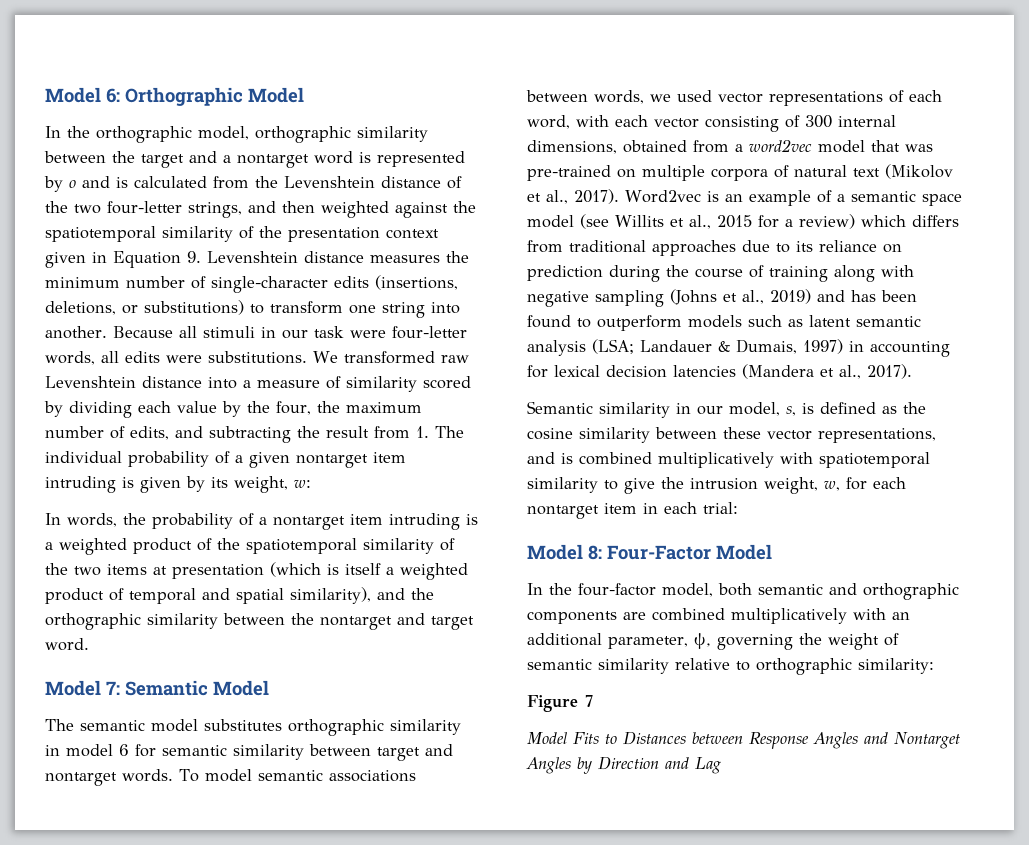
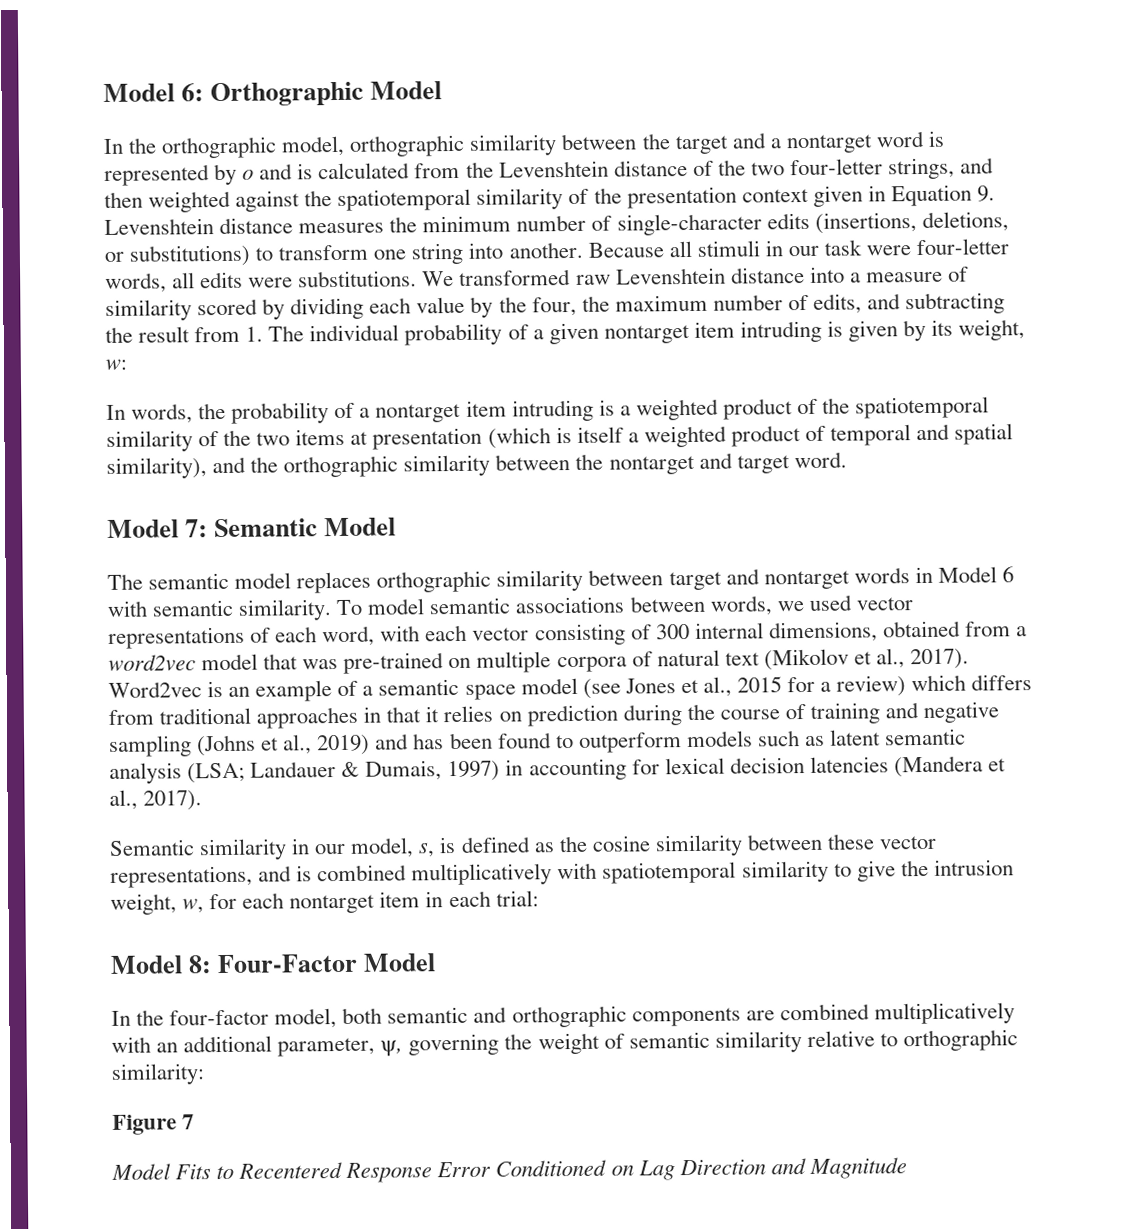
- The semantic model substitutes orthographic similarity in model 6 for semantic similarity between target and nontarget words.
+ The semantic model replaces orthographic similarity between target and nontarget words in Model 6 with semantic similarity.
- Word2vec is an example of a semantic space model (see Willits et al., 2015 for a review) which differs from traditional approaches due to its reliance on prediction during the course of training along with negative sampling (Johns et al., 2019) and has been found to outperform models such as latent semantic analysis (LSA;
+ Word2vec is an example of a semantic space model (see Jones et al., 2015 for a review) which differs from traditional approaches in that it relies on prediction during the course of training and negative sampling (Johns et al., 2019) and has been found to outperform models such as latent semantic analysis (LSA;
- Model Fits to Distances between Response Angles and Nontarget Angles by Direction and Lag
+ Model Fits to Recentered Response Error Conditioned on Lag Direction and Magnitude

